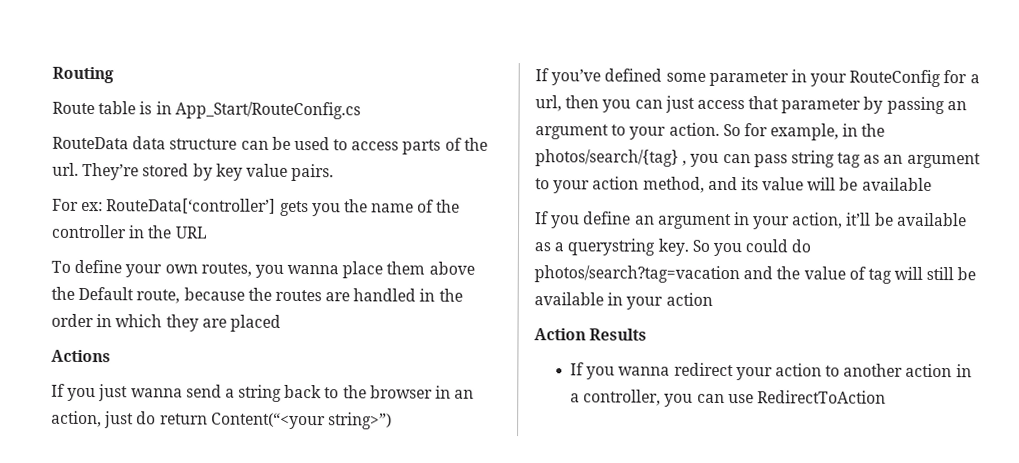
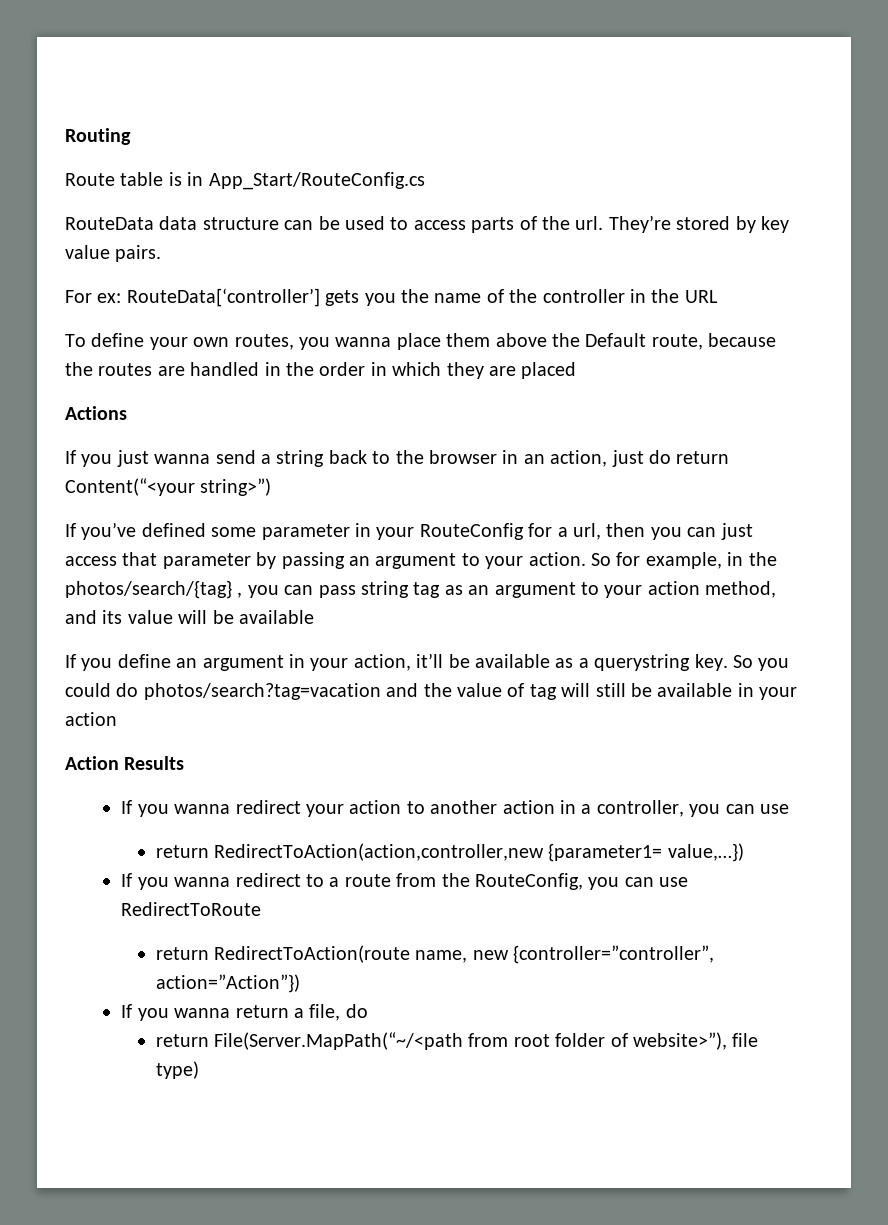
- If you wanna redirect your action to another action in a controller, you can use RedirectToAction
+ If you wanna redirect your action to another action in a controller, you can use
+ return RedirectToAction(action,controller,new {parameter1= value,…})
+ If you wanna redirect to a route from the RouteConfig, you can use RedirectToRoute
+ return RedirectToAction(route name, new {controller=”controller”, action=”Action”})
+ If you wanna return a file, do
+ return File(Server.MapPath(“~/<path from root folder of website>”), file type)

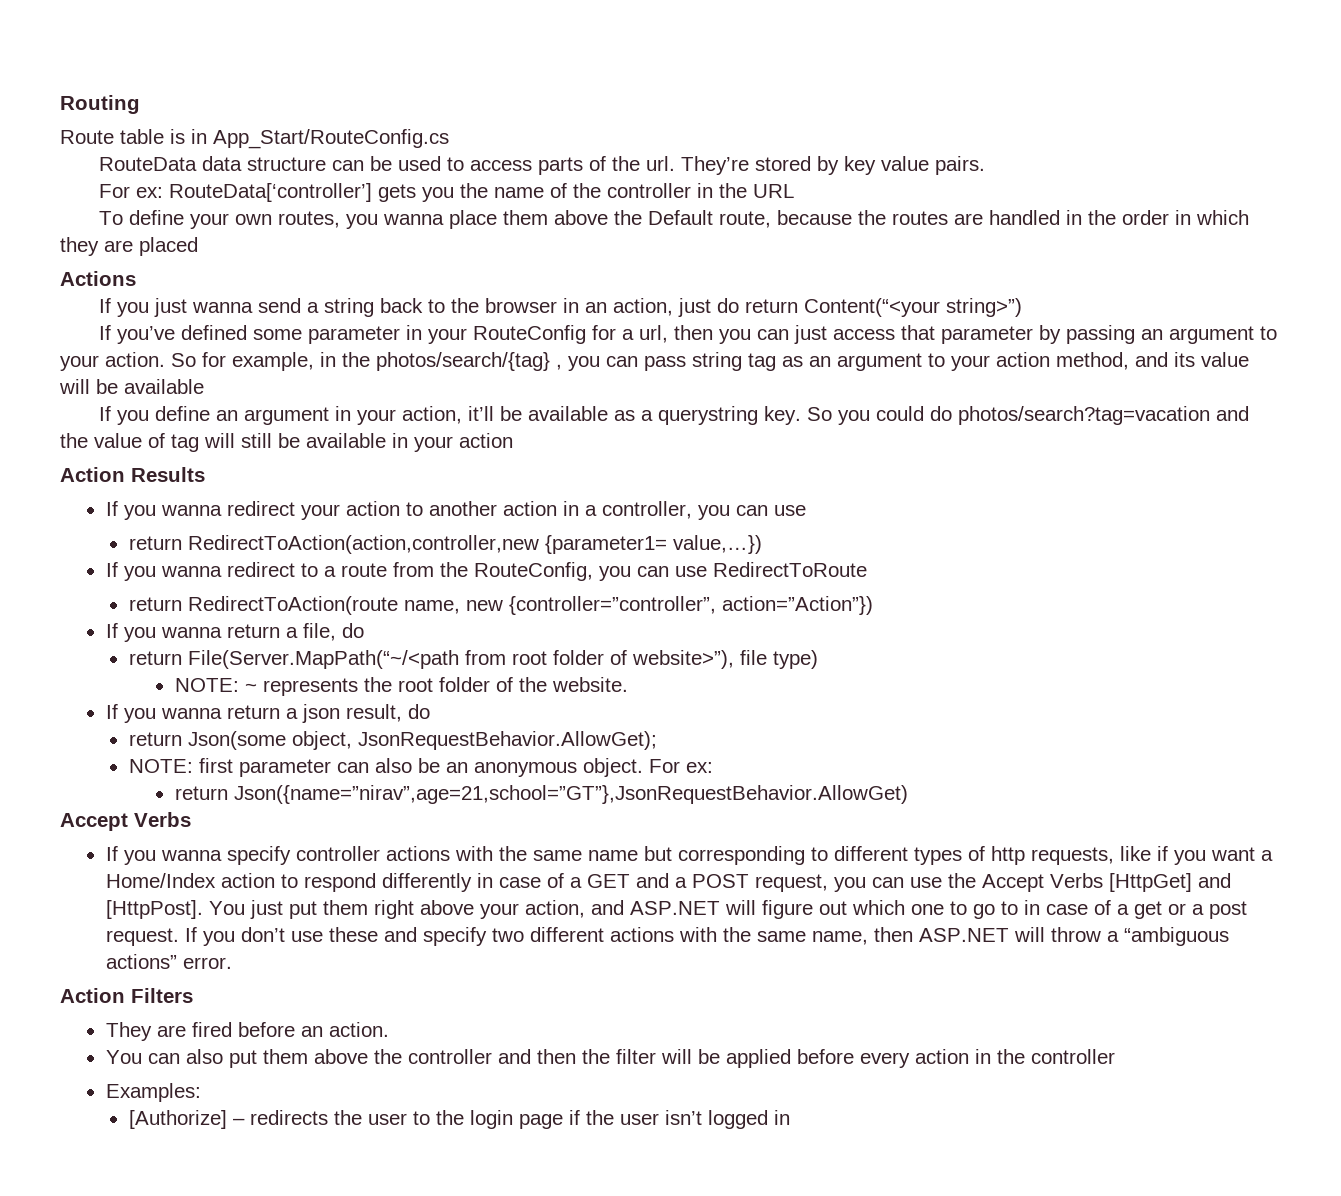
+ NOTE: ~ represents the root folder of the website.
+ If you wanna return a json result, do
+ return Json(some object, JsonRequestBehavior.AllowGet);
+ NOTE: first parameter can also be an anonymous object. For ex:
+ return Json({name=”nirav”,age=21,school=”GT”},JsonRequestBehavior.AllowGet)
+ Accept Verbs
+ If you wanna specify controller actions with the same name but corresponding to different types of http requests, like if you want a Home/Index action to respond differently in case of a GET and a POST request, you can use the Accept Verbs [HttpGet] and [HttpPost]. You just put them right above your action, and ASP.NET will figure out which one to go to in case of a get or a post request. If you don’t use these and specify two different actions with the same name, then ASP.NET will throw a “ambiguous actions” error.
+ Action Filters
+ They are fired before an action.
+ You can also put them above the controller and then the filter will be applied before every action in the controller
+ Examples:
+ [Authorize] – redirects the user to the login page if the user isn’t logged in

